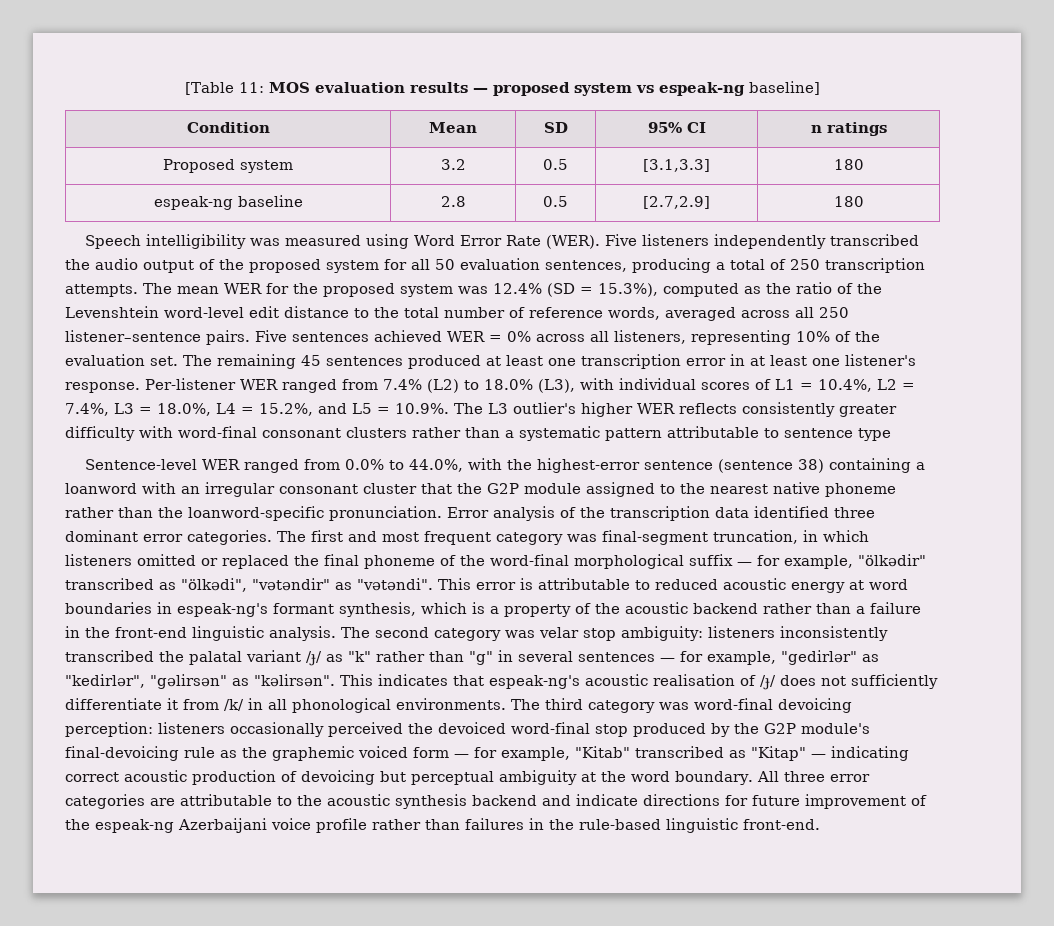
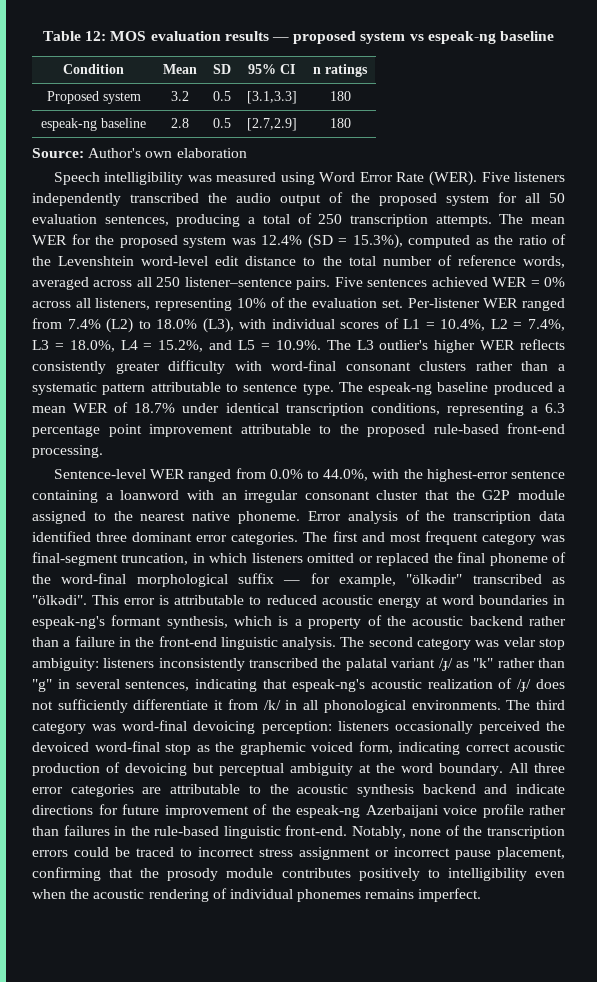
- [Table 11: MOS evaluation results — proposed system vs espeak-ng baseline]
+ Table 12: MOS evaluation results — proposed system vs espeak-ng baseline
+ Source: Author's own elaboration
- The remaining 45 sentences produced at least one transcription error in at least one listener's response.
- Per-listener WER ranged from 7.4% (L2) to 18.0% (L3), with individual scores of L1 = 10.4%, L2 = 7.4%, L3 = 18.0%, L4 = 15.2%, and L5 = 10.9%. The L3 outlier's higher WER reflects consistently greater difficulty with word-final consonant clusters rather than a systematic pattern attributable to sentence type
+ Per-listener WER ranged from 7.4% (L2) to 18.0% (L3), with individual scores of L1 = 10.4%, L2 = 7.4%, L3 = 18.0%, L4 = 15.2%, and L5 = 10.9%. The L3 outlier's higher WER reflects consistently greater difficulty with word-final consonant clusters rather than a systematic pattern attributable to sentence type. The espeak-ng baseline produced a mean WER of 18.7% under identical transcription conditions, representing a 6.3 percentage point improvement attributable to the proposed rule-based front-end processing.
- Sentence-level WER ranged from 0.0% to 44.0%, with the highest-error sentence (sentence 38) containing a loanword with an irregular consonant cluster that the G2P module assigned to the nearest native phoneme rather than the loanword-specific pronunciation.
+ Sentence-level WER ranged from 0.0% to 44.0%, with the highest-error sentence containing a loanword with an irregular consonant cluster that the G2P module assigned to the nearest native phoneme.
- The first and most frequent category was final-segment truncation, in which listeners omitted or replaced the final phoneme of the word-final morphological suffix — for example, "ölkədir" transcribed as "ölkədi", "vətəndir" as "vətəndi".
+ The first and most frequent category was final-segment truncation, in which listeners omitted or replaced the final phoneme of the word-final morphological suffix — for example, "ölkədir" transcribed as "ölkədi".
- The second category was velar stop ambiguity: listeners inconsistently transcribed the palatal variant /ɟ/ as "k" rather than "g" in several sentences — for example, "gedirlər" as "kedirlər", "gəlirsən" as "kəlirsən". This indicates that espeak-ng's acoustic realisation of /ɟ/ does not sufficiently differentiate it from /k/ in all phonological environments.
+ The second category was velar stop ambiguity: listeners inconsistently transcribed the palatal variant /ɟ/ as "k" rather than "g" in several sentences, indicating that espeak-ng's acoustic realization of /ɟ/ does not sufficiently differentiate it from /k/ in all phonological environments.
- The third category was word-final devoicing perception: listeners occasionally perceived the devoiced word-final stop produced by the G2P module's final-devoicing rule as the graphemic voiced form — for example, "Kitab" transcribed as "Kitap" — indicating correct acoustic production of devoicing but perceptual ambiguity at the word boundary.
+ The third category was word-final devoicing perception: listeners occasionally perceived the devoiced word-final stop as the graphemic voiced form, indicating correct acoustic production of devoicing but perceptual ambiguity at the word boundary.
+ Notably, none of the transcription errors could be traced to incorrect stress assignment or incorrect pause placement, confirming that the prosody module contributes positively to intelligibility even when the acoustic rendering of individual phonemes remains imperfect.

